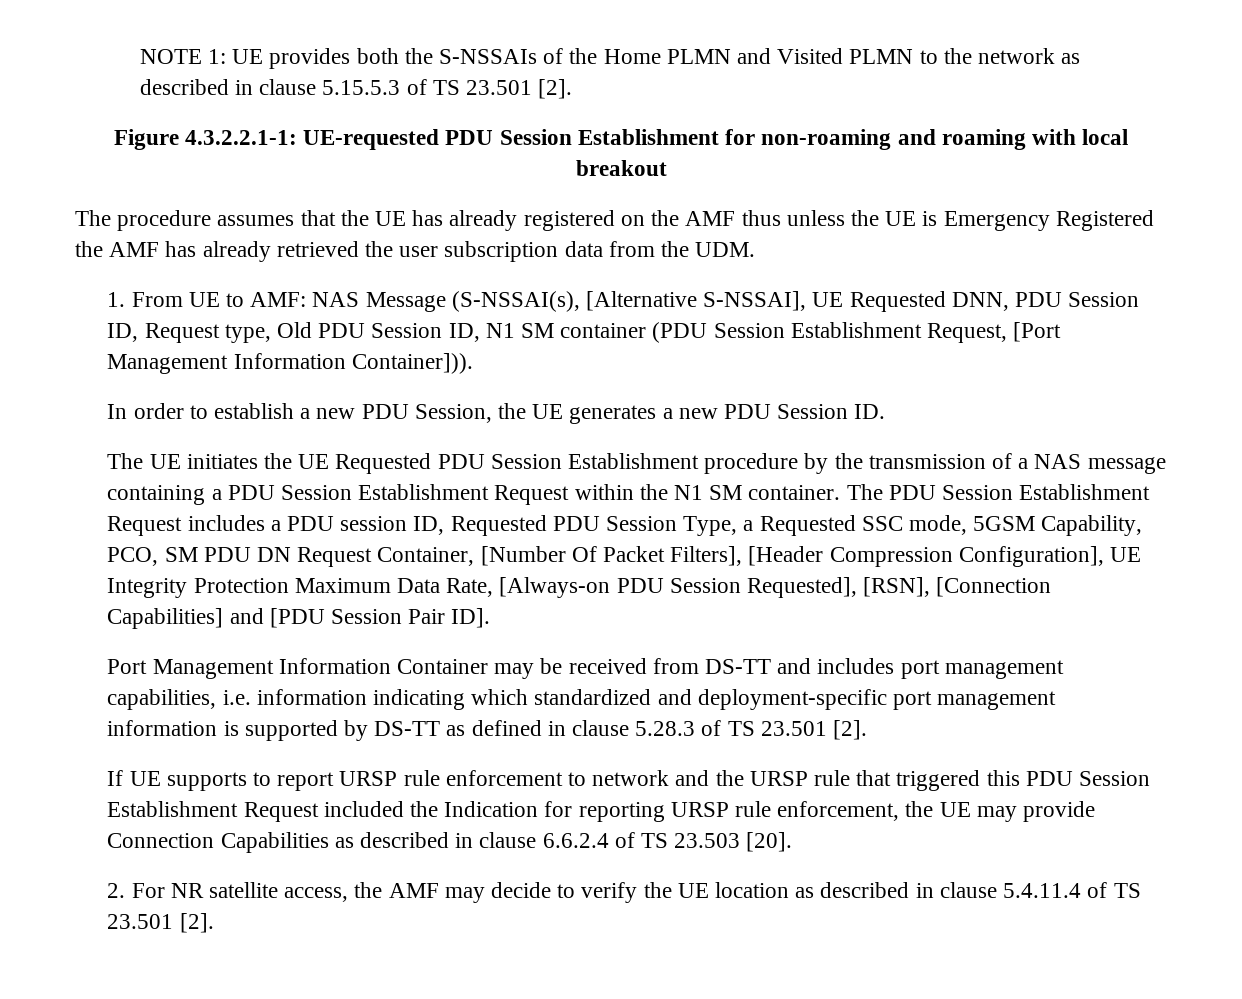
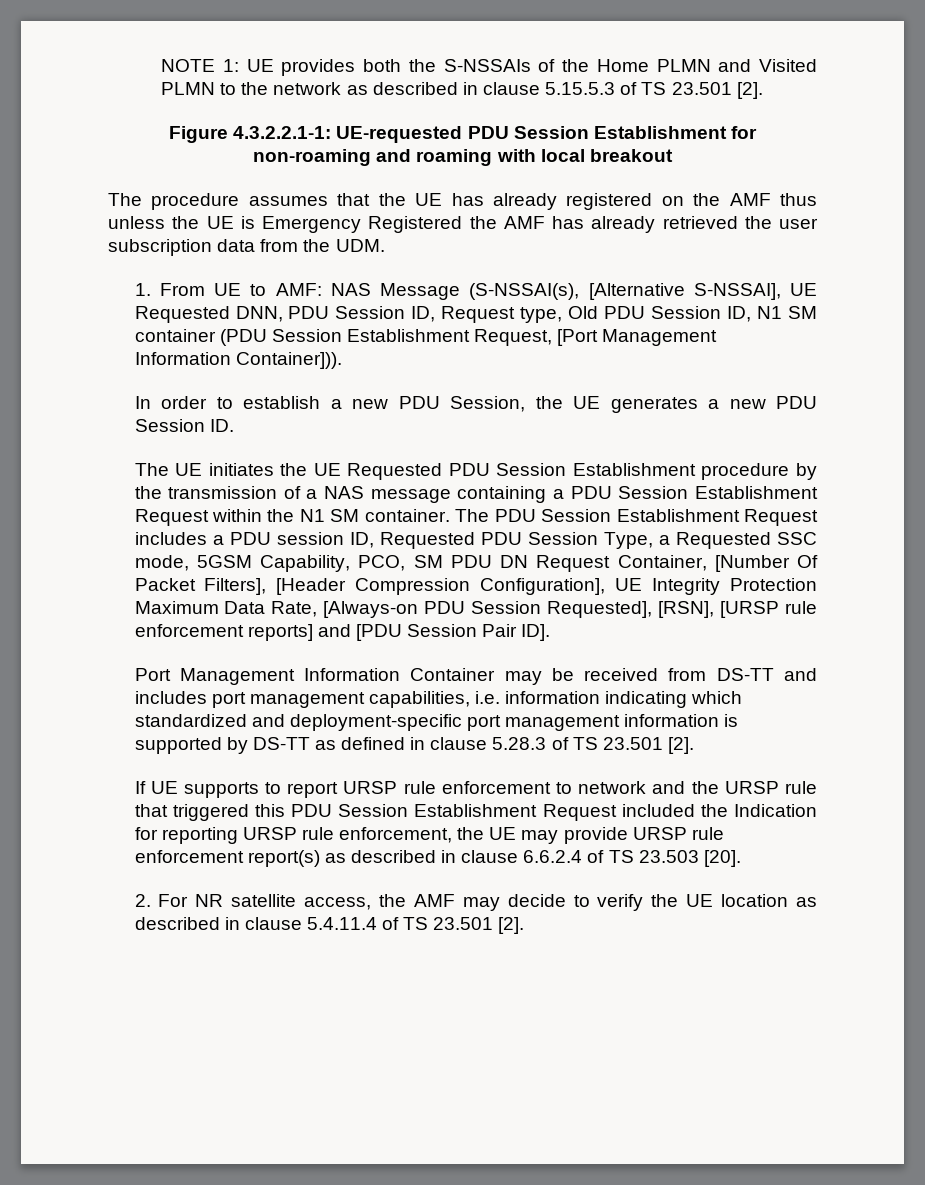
- The PDU Session Establishment Request includes a PDU session ID, Requested PDU Session Type, a Requested SSC mode, 5GSM Capability, PCO, SM PDU DN Request Container, [Number Of Packet Filters], [Header Compression Configuration], UE Integrity Protection Maximum Data Rate, [Always-on PDU Session Requested], [RSN], [Connection Capabilities] and [PDU Session Pair ID].
+ The PDU Session Establishment Request includes a PDU session ID, Requested PDU Session Type, a Requested SSC mode, 5GSM Capability, PCO, SM PDU DN Request Container, [Number Of Packet Filters], [Header Compression Configuration], UE Integrity Protection Maximum Data Rate, [Always-on PDU Session Requested], [RSN], [URSP rule enforcement reports] and [PDU Session Pair ID].
- If UE supports to report URSP rule enforcement to network and the URSP rule that triggered this PDU Session Establishment Request included the Indication for reporting URSP rule enforcement, the UE may provide Connection Capabilities as described in clause 6.6.2.4 of TS 23.503 [20].
+ If UE supports to report URSP rule enforcement to network and the URSP rule that triggered this PDU Session Establishment Request included the Indication for reporting URSP rule enforcement, the UE may provide URSP rule enforcement report(s) as described in clause 6.6.2.4 of TS 23.503 [20].

